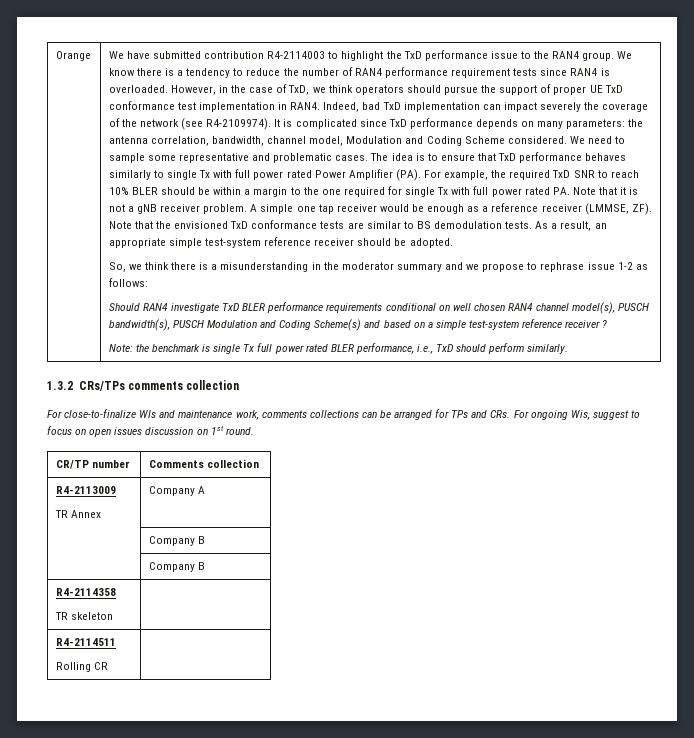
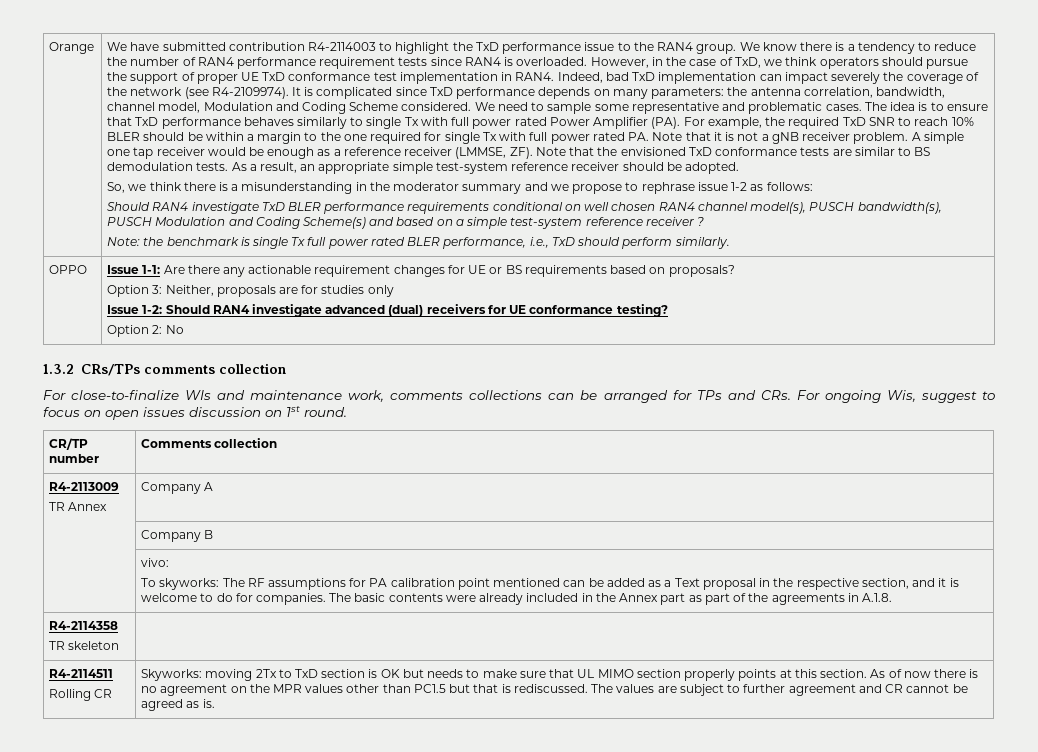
+ OPPO | Issue 1-1: Are there any actionable requirement changes for UE or BS requirements based on proposals?
+ Option 3: Neither, proposals are for studies only
+ Issue 1-2: Should RAN4 investigate advanced (dual) receivers for UE conformance testing?
+ Option 2: No
  R4-2113009
  TR Annex | Company A
  | Company B
- | Company B
+ | vivo:
+ To skyworks: The RF assumptions for PA calibration point mentioned can be added as a Text proposal in the respective section, and it is welcome to do for companies. The basic contents were already included in the Annex part as part of the agreements in A.1.8.
+ Skyworks: moving 2Tx to TxD section is OK but needs to make sure that UL MIMO section properly points at this section. As of now there is no agreement on the MPR values other than PC1.5 but that is rediscussed. The values are subject to further agreement and CR cannot be agreed as is.

